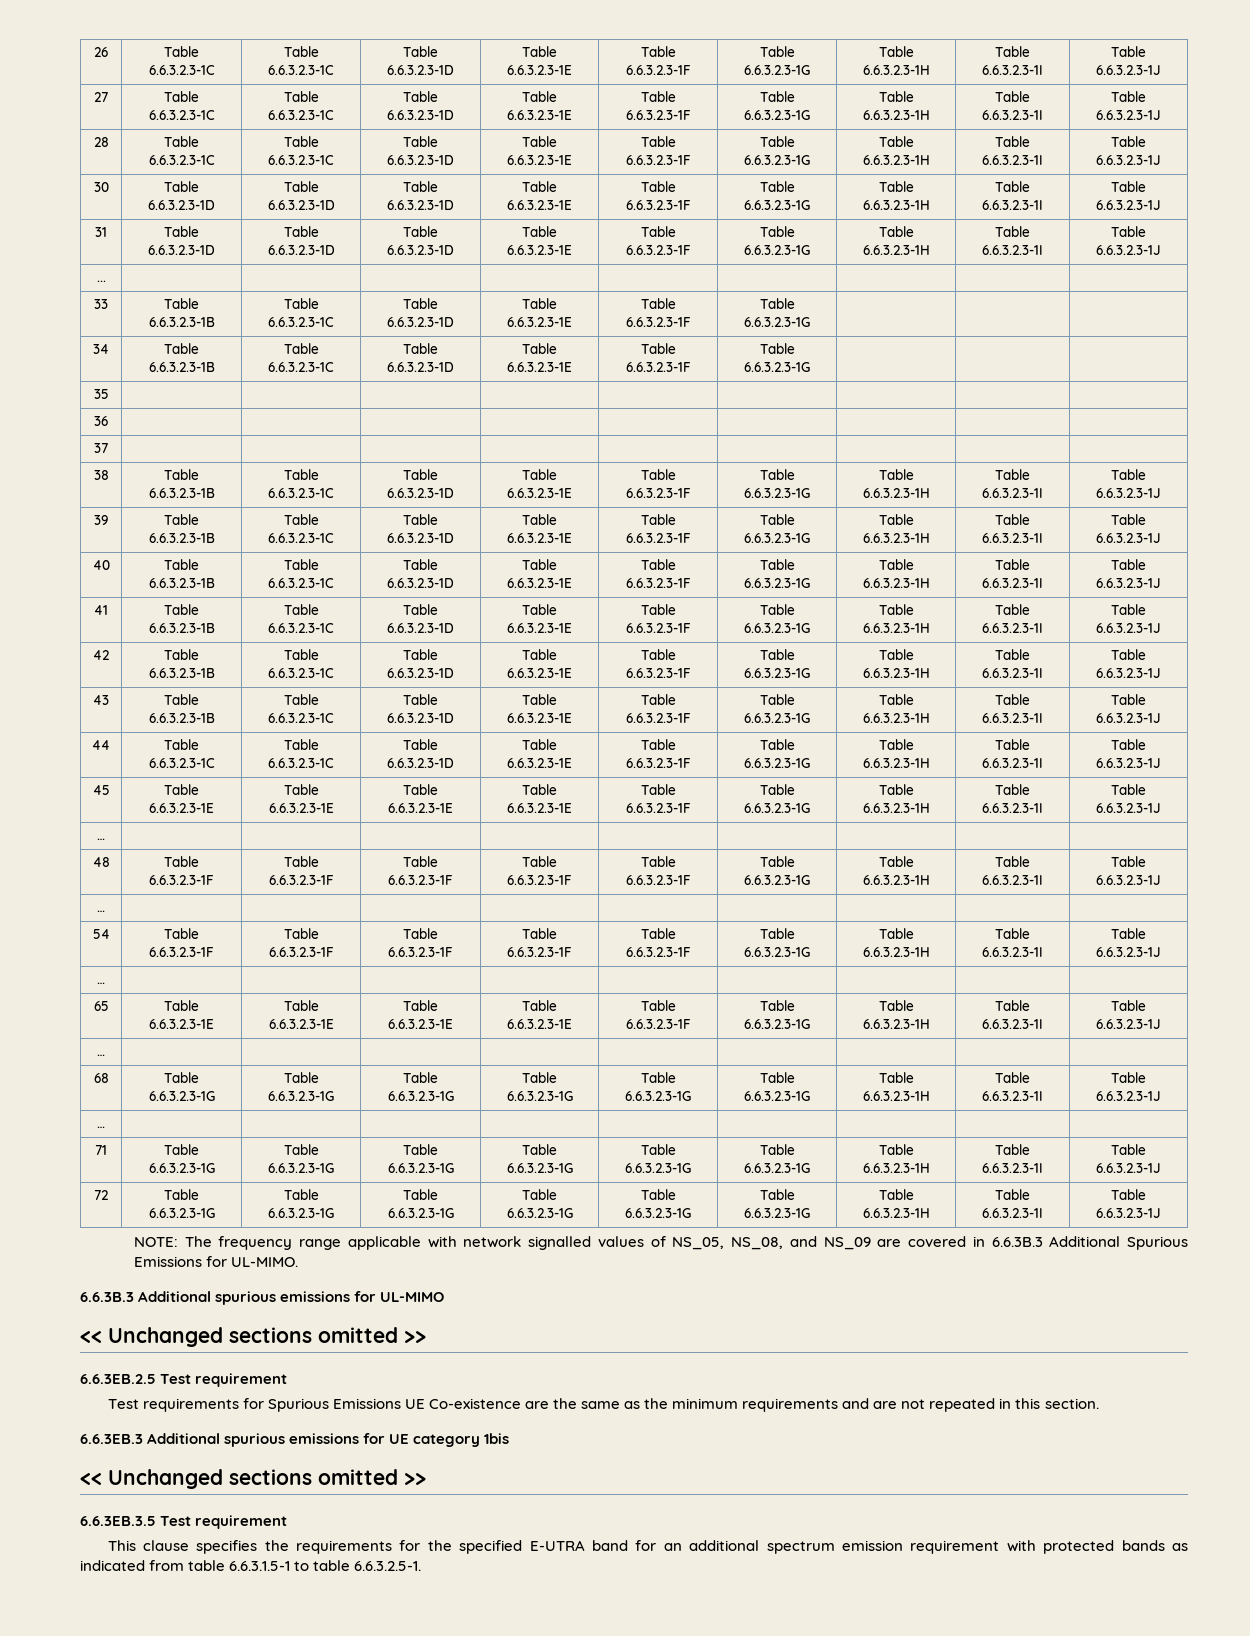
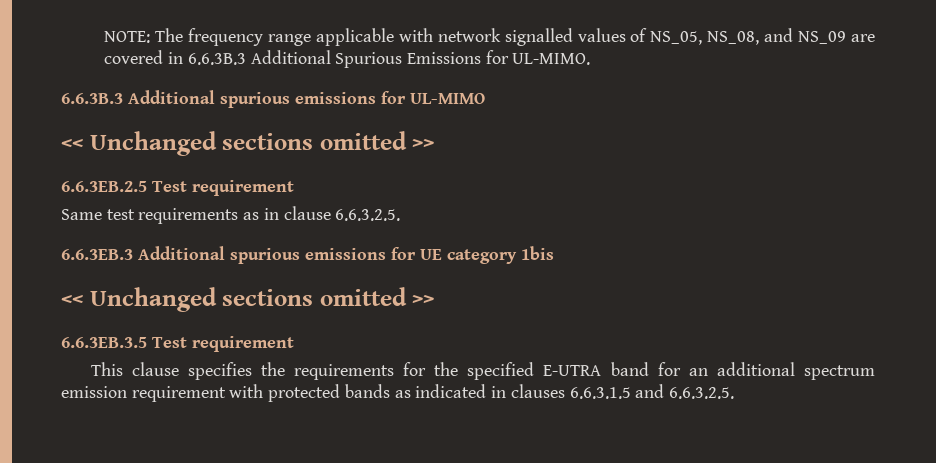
- 26 | Table 6.6.3.2.3-1C | Table 6.6.3.2.3-1C | Table 6.6.3.2.3-1D | Table 6.6.3.2.3-1E | Table 6.6.3.2.3-1F | Table 6.6.3.2.3-1G | Table 6.6.3.2.3-1H | Table 6.6.3.2.3-1I | Table 6.6.3.2.3-1J
- 27 | Table 6.6.3.2.3-1C | Table 6.6.3.2.3-1C | Table 6.6.3.2.3-1D | Table 6.6.3.2.3-1E | Table 6.6.3.2.3-1F | Table 6.6.3.2.3-1G | Table 6.6.3.2.3-1H | Table 6.6.3.2.3-1I | Table 6.6.3.2.3-1J
- 28 | Table 6.6.3.2.3-1C | Table 6.6.3.2.3-1C | Table 6.6.3.2.3-1D | Table 6.6.3.2.3-1E | Table 6.6.3.2.3-1F | Table 6.6.3.2.3-1G | Table 6.6.3.2.3-1H | Table 6.6.3.2.3-1I | Table 6.6.3.2.3-1J
- 30 | Table 6.6.3.2.3-1D | Table 6.6.3.2.3-1D | Table 6.6.3.2.3-1D | Table 6.6.3.2.3-1E | Table 6.6.3.2.3-1F | Table 6.6.3.2.3-1G | Table 6.6.3.2.3-1H | Table 6.6.3.2.3-1I | Table 6.6.3.2.3-1J
- 31 | Table 6.6.3.2.3-1D | Table 6.6.3.2.3-1D | Table 6.6.3.2.3-1D | Table 6.6.3.2.3-1E | Table 6.6.3.2.3-1F | Table 6.6.3.2.3-1G | Table 6.6.3.2.3-1H | Table 6.6.3.2.3-1I | Table 6.6.3.2.3-1J
- ... | | | | | | | | |
- 33 | Table 6.6.3.2.3-1B | Table 6.6.3.2.3-1C | Table 6.6.3.2.3-1D | Table 6.6.3.2.3-1E | Table 6.6.3.2.3-1F | Table 6.6.3.2.3-1G | | |
- 34 | Table 6.6.3.2.3-1B | Table 6.6.3.2.3-1C | Table 6.6.3.2.3-1D | Table 6.6.3.2.3-1E | Table 6.6.3.2.3-1F | Table 6.6.3.2.3-1G | | |
- 35 | | | | | | | | |
- 36 | | | | | | | | |
- 37 | | | | | | | | |
- 38 | Table 6.6.3.2.3-1B | Table 6.6.3.2.3-1C | Table 6.6.3.2.3-1D | Table 6.6.3.2.3-1E | Table 6.6.3.2.3-1F | Table 6.6.3.2.3-1G | Table 6.6.3.2.3-1H | Table 6.6.3.2.3-1I | Table 6.6.3.2.3-1J
- 39 | Table 6.6.3.2.3-1B | Table 6.6.3.2.3-1C | Table 6.6.3.2.3-1D | Table 6.6.3.2.3-1E | Table 6.6.3.2.3-1F | Table 6.6.3.2.3-1G | Table 6.6.3.2.3-1H | Table 6.6.3.2.3-1I | Table 6.6.3.2.3-1J
- 40 | Table 6.6.3.2.3-1B | Table 6.6.3.2.3-1C | Table 6.6.3.2.3-1D | Table 6.6.3.2.3-1E | Table 6.6.3.2.3-1F | Table 6.6.3.2.3-1G | Table 6.6.3.2.3-1H | Table 6.6.3.2.3-1I | Table 6.6.3.2.3-1J
- 41 | Table 6.6.3.2.3-1B | Table 6.6.3.2.3-1C | Table 6.6.3.2.3-1D | Table 6.6.3.2.3-1E | Table 6.6.3.2.3-1F | Table 6.6.3.2.3-1G | Table 6.6.3.2.3-1H | Table 6.6.3.2.3-1I | Table 6.6.3.2.3-1J
- 42 | Table 6.6.3.2.3-1B | Table 6.6.3.2.3-1C | Table 6.6.3.2.3-1D | Table 6.6.3.2.3-1E | Table 6.6.3.2.3-1F | Table 6.6.3.2.3-1G | Table 6.6.3.2.3-1H | Table 6.6.3.2.3-1I | Table 6.6.3.2.3-1J
- 43 | Table 6.6.3.2.3-1B | Table 6.6.3.2.3-1C | Table 6.6.3.2.3-1D | Table 6.6.3.2.3-1E | Table 6.6.3.2.3-1F | Table 6.6.3.2.3-1G | Table 6.6.3.2.3-1H | Table 6.6.3.2.3-1I | Table 6.6.3.2.3-1J
- 44 | Table 6.6.3.2.3-1C | Table 6.6.3.2.3-1C | Table 6.6.3.2.3-1D | Table 6.6.3.2.3-1E | Table 6.6.3.2.3-1F | Table 6.6.3.2.3-1G | Table 6.6.3.2.3-1H | Table 6.6.3.2.3-1I | Table 6.6.3.2.3-1J
- 45 | Table 6.6.3.2.3-1E | Table 6.6.3.2.3-1E | Table 6.6.3.2.3-1E | Table 6.6.3.2.3-1E | Table 6.6.3.2.3-1F | Table 6.6.3.2.3-1G | Table 6.6.3.2.3-1H | Table 6.6.3.2.3-1I | Table 6.6.3.2.3-1J
- … | | | | | | | | |
- 48 | Table 6.6.3.2.3-1F | Table 6.6.3.2.3-1F | Table 6.6.3.2.3-1F | Table 6.6.3.2.3-1F | Table 6.6.3.2.3-1F | Table 6.6.3.2.3-1G | Table 6.6.3.2.3-1H | Table 6.6.3.2.3-1I | Table 6.6.3.2.3-1J
- … | | | | | | | | |
- 54 | Table 6.6.3.2.3-1F | Table 6.6.3.2.3-1F | Table 6.6.3.2.3-1F | Table 6.6.3.2.3-1F | Table 6.6.3.2.3-1F | Table 6.6.3.2.3-1G | Table 6.6.3.2.3-1H | Table 6.6.3.2.3-1I | Table 6.6.3.2.3-1J
- … | | | | | | | | |
- 65 | Table 6.6.3.2.3-1E | Table 6.6.3.2.3-1E | Table 6.6.3.2.3-1E | Table 6.6.3.2.3-1E | Table 6.6.3.2.3-1F | Table 6.6.3.2.3-1G | Table 6.6.3.2.3-1H | Table 6.6.3.2.3-1I | Table 6.6.3.2.3-1J
- … | | | | | | | | |
- 68 | Table 6.6.3.2.3-1G | Table 6.6.3.2.3-1G | Table 6.6.3.2.3-1G | Table 6.6.3.2.3-1G | Table 6.6.3.2.3-1G | Table 6.6.3.2.3-1G | Table 6.6.3.2.3-1H | Table 6.6.3.2.3-1I | Table 6.6.3.2.3-1J
- … | | | | | | | | |
- 71 | Table 6.6.3.2.3-1G | Table 6.6.3.2.3-1G | Table 6.6.3.2.3-1G | Table 6.6.3.2.3-1G | Table 6.6.3.2.3-1G | Table 6.6.3.2.3-1G | Table 6.6.3.2.3-1H | Table 6.6.3.2.3-1I | Table 6.6.3.2.3-1J
- 72 | Table 6.6.3.2.3-1G | Table 6.6.3.2.3-1G | Table 6.6.3.2.3-1G | Table 6.6.3.2.3-1G | Table 6.6.3.2.3-1G | Table 6.6.3.2.3-1G | Table 6.6.3.2.3-1H | Table 6.6.3.2.3-1I | Table 6.6.3.2.3-1J
- Test requirements for Spurious Emissions UE Co-existence are the same as the minimum requirements and are not repeated in this section.
+ Same test requirements as in clause 6.6.3.2.5.
- This clause specifies the requirements for the specified E-UTRA band for an additional spectrum emission requirement with protected bands as indicated from table 6.6.3.1.5-1 to table 6.6.3.2.5-1.
+ This clause specifies the requirements for the specified E-UTRA band for an additional spectrum emission requirement with protected bands as indicated in clauses 6.6.3.1.5 and 6.6.3.2.5.

